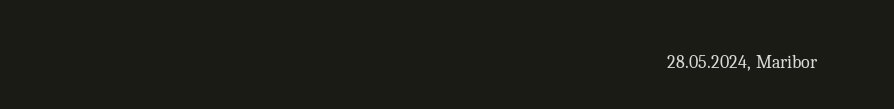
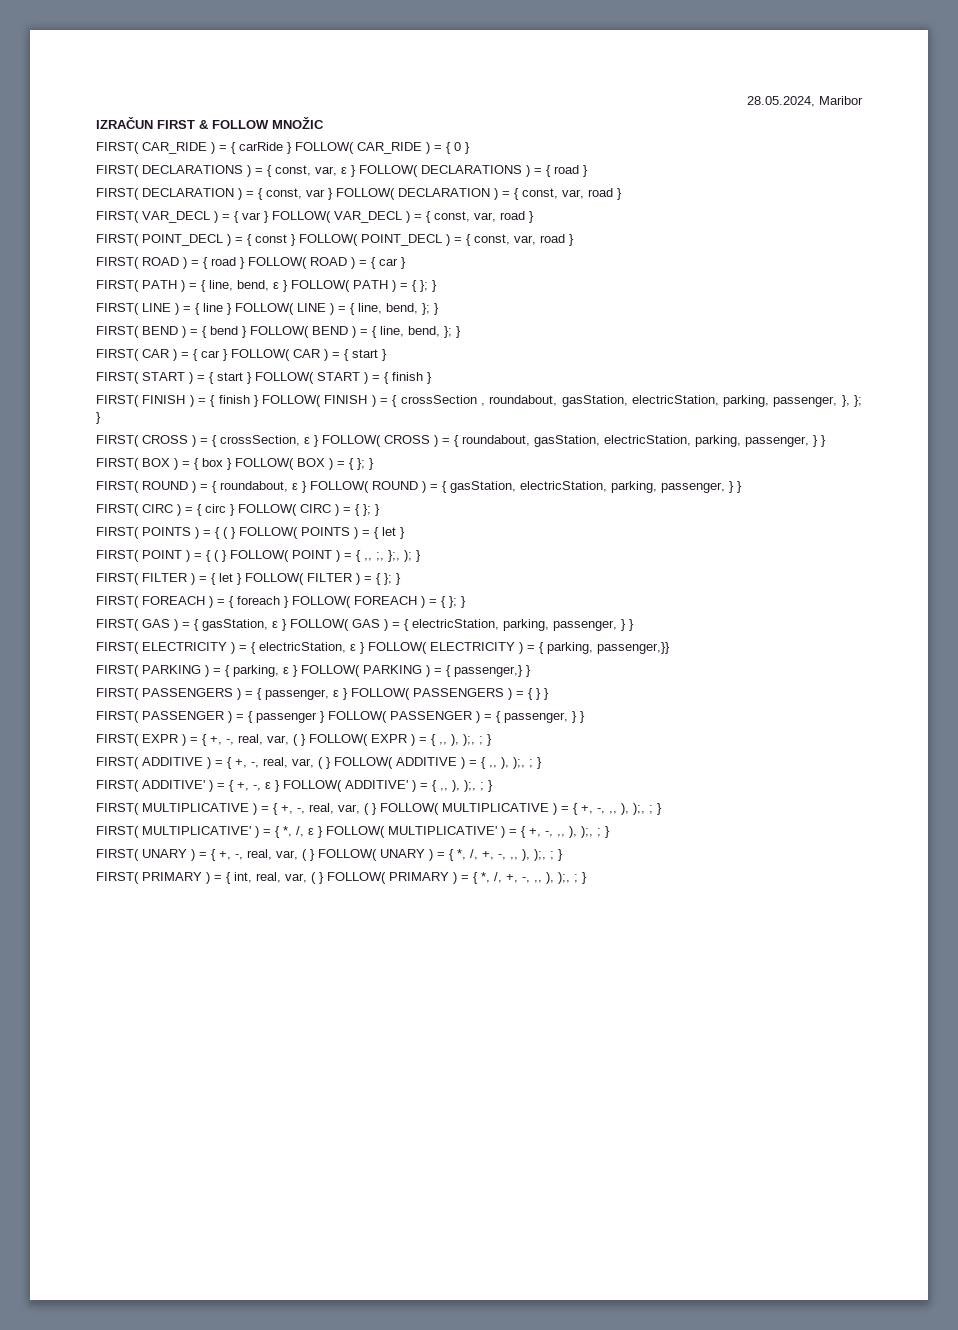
+ IZRAČUN FIRST & FOLLOW MNOŽIC
+ FIRST( CAR_RIDE ) = { carRide } FOLLOW( CAR_RIDE ) = { 0 }
+ FIRST( DECLARATIONS ) = { const, var, ε } FOLLOW( DECLARATIONS ) = { road }
+ FIRST( DECLARATION ) = { const, var } FOLLOW( DECLARATION ) = { const, var, road }
+ FIRST( VAR_DECL ) = { var } FOLLOW( VAR_DECL ) = { const, var, road }
+ FIRST( POINT_DECL ) = { const } FOLLOW( POINT_DECL ) = { const, var, road }
+ FIRST( ROAD ) = { road } FOLLOW( ROAD ) = { car }
+ FIRST( PATH ) = { line, bend, ε } FOLLOW( PATH ) = { }; }
+ FIRST( LINE ) = { line } FOLLOW( LINE ) = { line, bend, }; }
+ FIRST( BEND ) = { bend } FOLLOW( BEND ) = { line, bend, }; }
+ FIRST( CAR ) = { car } FOLLOW( CAR ) = { start }
+ FIRST( START ) = { start } FOLLOW( START ) = { finish }
+ FIRST( FINISH ) = { finish } FOLLOW( FINISH ) = { crossSection , roundabout, gasStation, electricStation, parking, passenger, }, }; }
+ FIRST( CROSS ) = { crossSection, ε } FOLLOW( CROSS ) = { roundabout, gasStation, electricStation, parking, passenger, } }
+ FIRST( BOX ) = { box } FOLLOW( BOX ) = { }; }
+ FIRST( ROUND ) = { roundabout, ε } FOLLOW( ROUND ) = { gasStation, electricStation, parking, passenger, } }
+ FIRST( CIRC ) = { circ } FOLLOW( CIRC ) = { }; }
+ FIRST( POINTS ) = { ( } FOLLOW( POINTS ) = { let }
+ FIRST( POINT ) = { ( } FOLLOW( POINT ) = { ,, ;, };, ); }
+ FIRST( FILTER ) = { let } FOLLOW( FILTER ) = { }; }
+ FIRST( FOREACH ) = { foreach } FOLLOW( FOREACH ) = { }; }
+ FIRST( GAS ) = { gasStation, ε } FOLLOW( GAS ) = { electricStation, parking, passenger, } }
+ FIRST( ELECTRICITY ) = { electricStation, ε } FOLLOW( ELECTRICITY ) = { parking, passenger,}}
+ FIRST( PARKING ) = { parking, ε } FOLLOW( PARKING ) = { passenger,} }
+ FIRST( PASSENGERS ) = { passenger, ε } FOLLOW( PASSENGERS ) = { } }
+ FIRST( PASSENGER ) = { passenger } FOLLOW( PASSENGER ) = { passenger, } }
+ FIRST( EXPR ) = { +, -, real, var, ( } FOLLOW( EXPR ) = { ,, ), );, ; }
+ FIRST( ADDITIVE ) = { +, -, real, var, ( } FOLLOW( ADDITIVE ) = { ,, ), );, ; }
+ FIRST( ADDITIVE' ) = { +, -, ε } FOLLOW( ADDITIVE' ) = { ,, ), );, ; }
+ FIRST( MULTIPLICATIVE ) = { +, -, real, var, ( } FOLLOW( MULTIPLICATIVE ) = { +, -, ,, ), );, ; }
+ FIRST( MULTIPLICATIVE' ) = { *, /, ε } FOLLOW( MULTIPLICATIVE' ) = { +, -, ,, ), );, ; }
+ FIRST( UNARY ) = { +, -, real, var, ( } FOLLOW( UNARY ) = { *, /, +, -, ,, ), );, ; }
+ FIRST( PRIMARY ) = { int, real, var, ( } FOLLOW( PRIMARY ) = { *, /, +, -, ,, ), );, ; }

